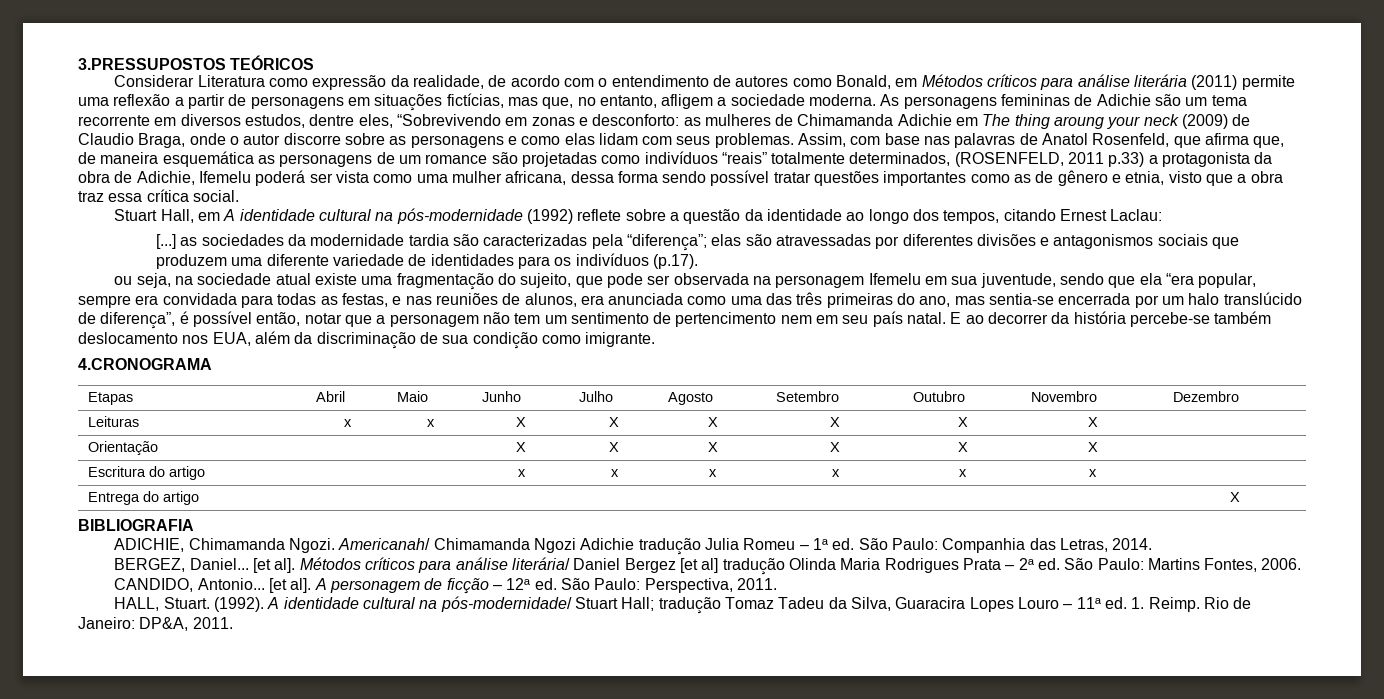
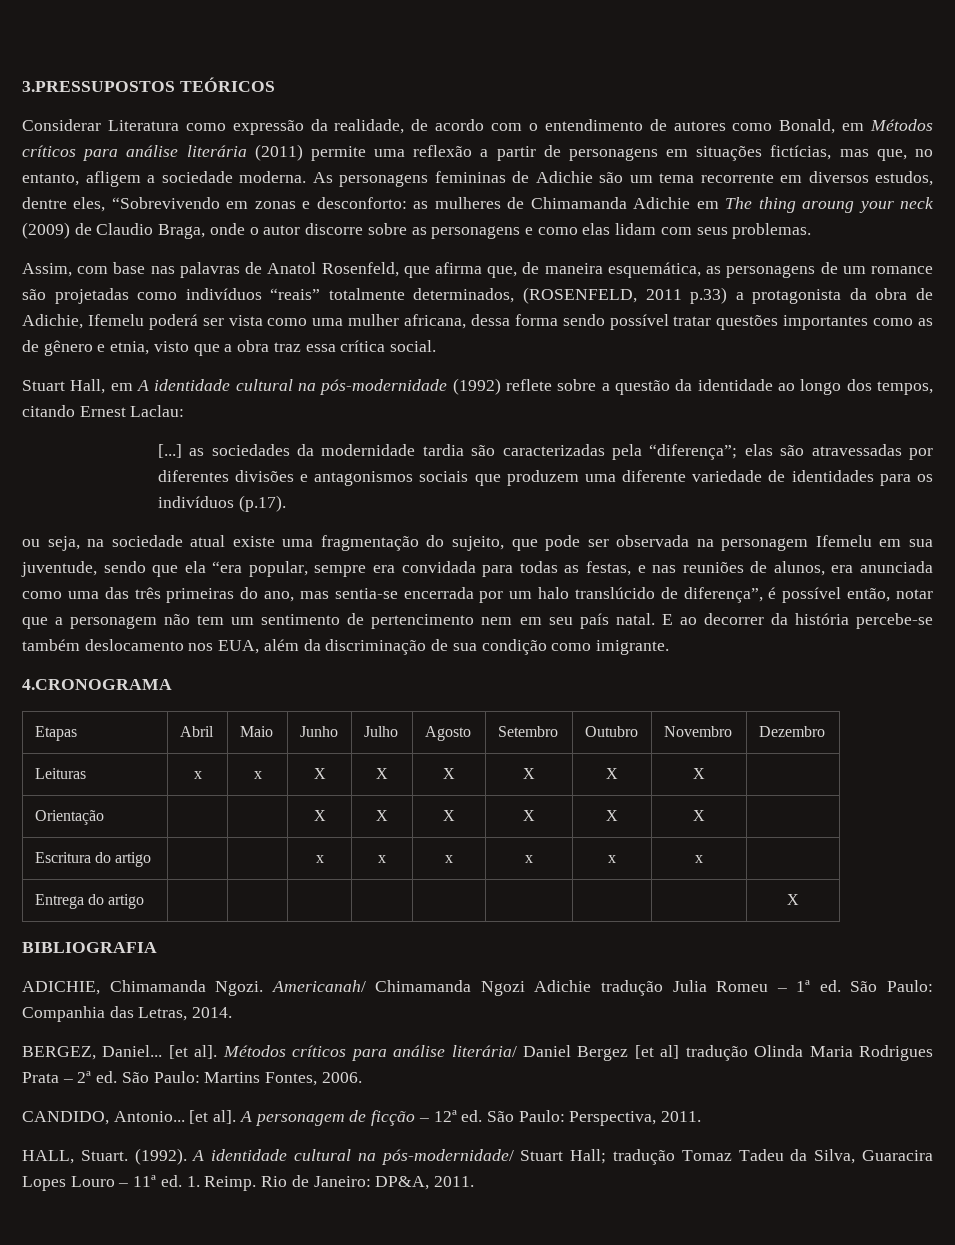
- as mulheres de Chimamanda Adichie em The thing aroung your neck (2009) de Claudio Braga, onde o autor discorre sobre as personagens e como elas lidam com seus problemas. Assim, com base nas palavras de Anatol Rosenfeld, que afirma que, de maneira esquemática as personagens de um romance são projetadas como indivíduos “reais” totalmente determinados, (ROSENFELD, 2011 p.33) a protagonista da obra de Adichie, Ifemelu poderá ser vista como uma mulher africana, dessa forma sendo possível tratar questões importantes como as de gênero e etnia, visto que a obra traz essa crítica social.
+ as mulheres de Chimamanda Adichie em The thing aroung your neck (2009) de Claudio Braga, onde o autor discorre sobre as personagens e como elas lidam com seus problemas.
+ Assim, com base nas palavras de Anatol Rosenfeld, que afirma que, de maneira esquemática, as personagens de um romance são projetadas como indivíduos “reais” totalmente determinados, (ROSENFELD, 2011 p.33) a protagonista da obra de Adichie, Ifemelu poderá ser vista como uma mulher africana, dessa forma sendo possível tratar questões importantes como as de gênero e etnia, visto que a obra traz essa crítica social.

